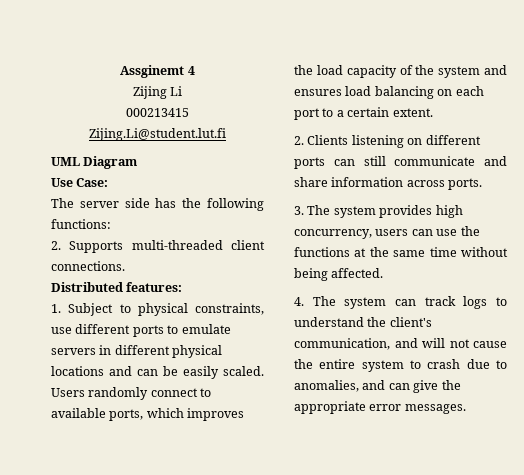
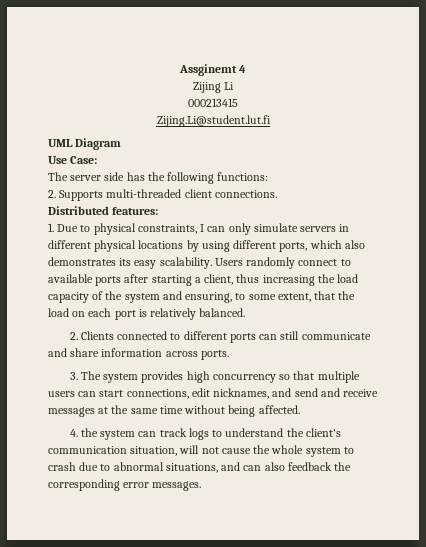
- 1. Subject to physical constraints, use different ports to emulate servers in different physical locations and can be easily scaled.
+ 1. Due to physical constraints, I can only simulate servers in different physical locations by using different ports, which also demonstrates its easy scalability.
- Users randomly connect to available ports, which improves the load capacity of the system and ensures load balancing on each port to a certain extent.
+ Users randomly connect to available ports after starting a client, thus increasing the load capacity of the system and ensuring, to some extent, that the load on each port is relatively balanced.
- 2. Clients listening on different ports can still communicate and share information across ports.
+ 2. Clients connected to different ports can still communicate and share information across ports.
- 3. The system provides high concurrency, users can use the functions at the same time without being affected.
+ 3. The system provides high concurrency so that multiple users can start connections, edit nicknames, and send and receive messages at the same time without being affected.
- 4. The system can track logs to understand the client's communication, and will not cause the entire system to crash due to anomalies, and can give the appropriate error messages.
+ 4. the system can track logs to understand the client's communication situation, will not cause the whole system to crash due to abnormal situations, and can also feedback the corresponding error messages.

